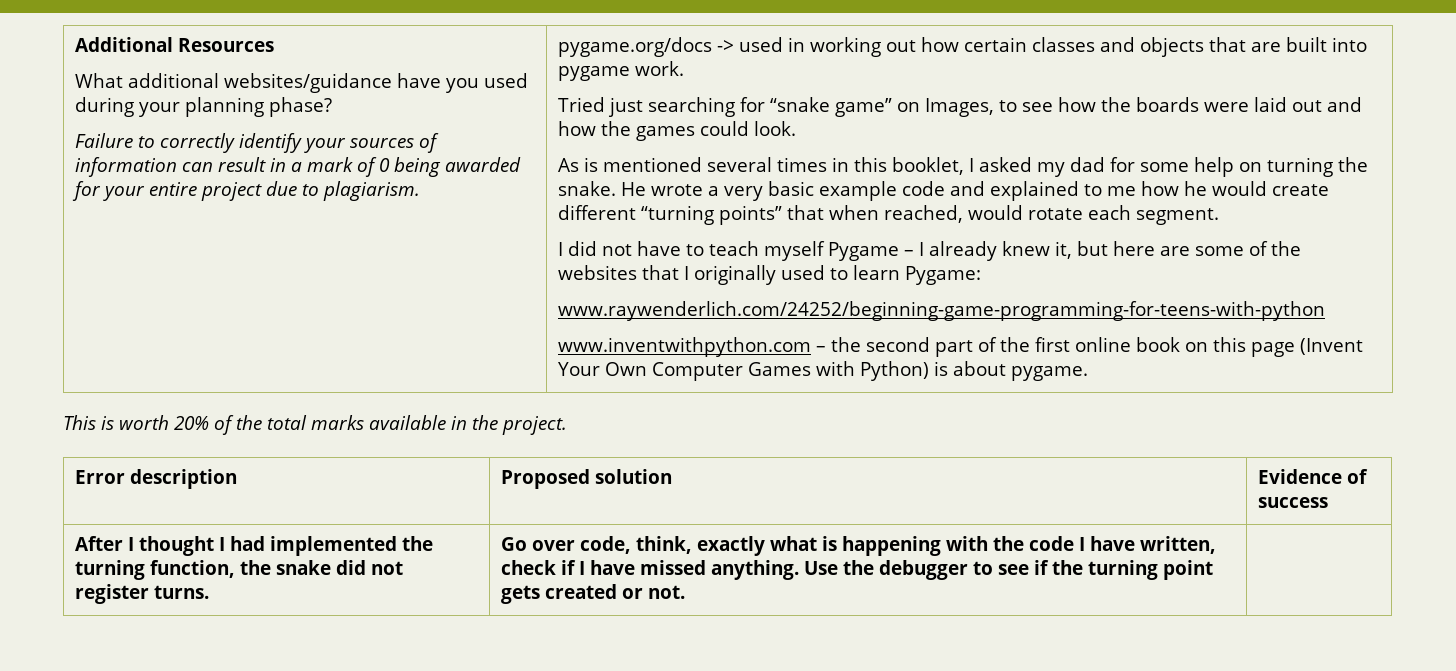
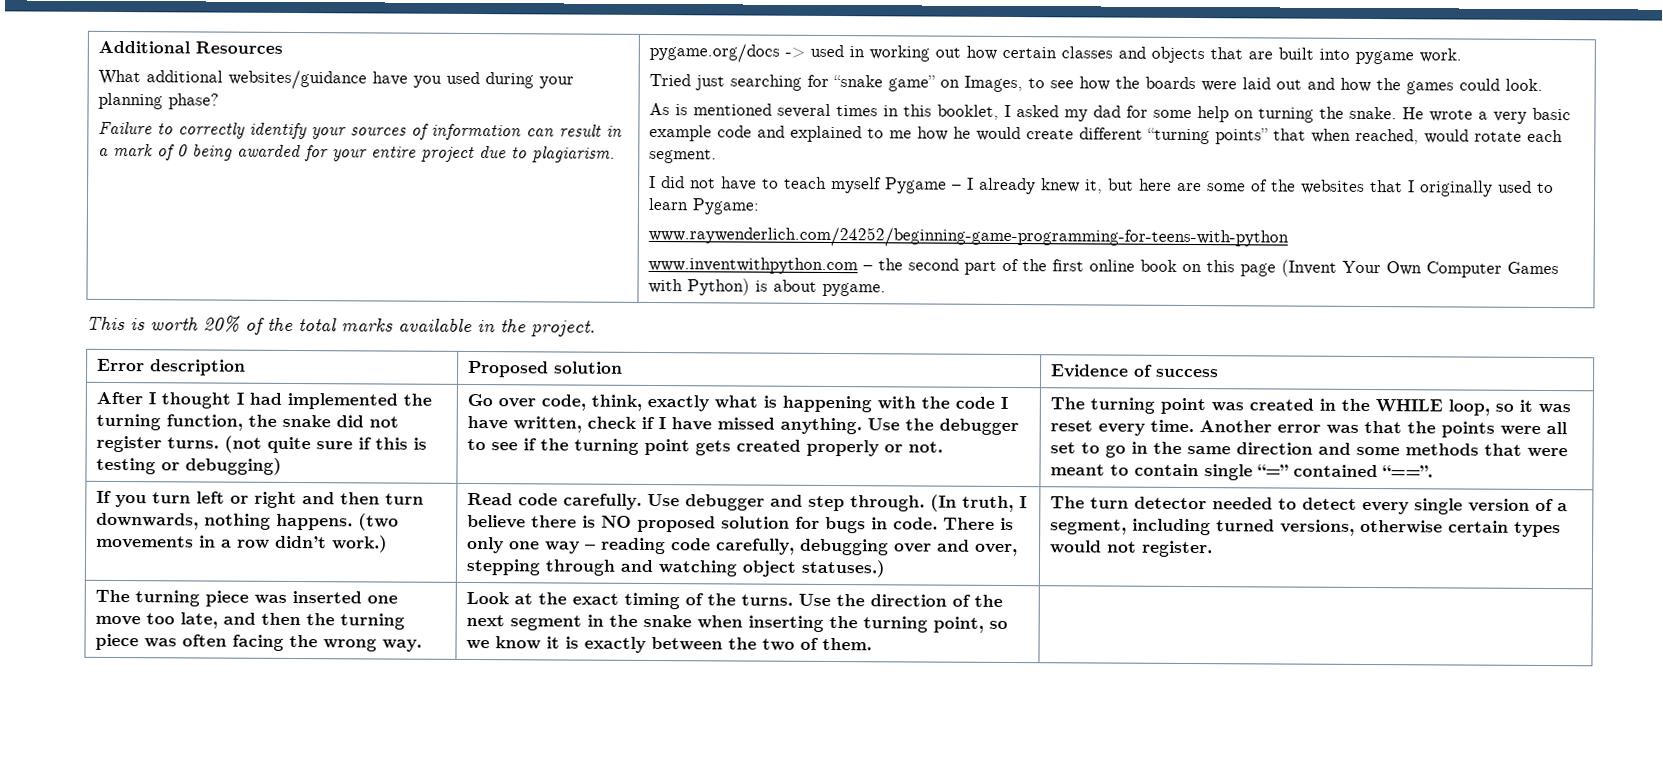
+ (not quite sure if this is testing or debugging)
- Use the debugger to see if the turning point gets created or not.
+ Use the debugger to see if the turning point gets created properly or not.
+ The turning point was created in the WHILE loop, so it was reset every time. Another error was that the points were all set to go in the same direction and some methods that were meant to contain single “=” contained “==”.
+ If you turn left or right and then turn downwards, nothing happens. (two movements in a row didn’t work.) | Read code carefully. Use debugger and step through. (In truth, I believe there is NO proposed solution for bugs in code. There is only one way – reading code carefully, debugging over and over, stepping through and watching object statuses.) | The turn detector needed to detect every single version of a segment, including turned versions, otherwise certain types would not register.
+ The turning piece was inserted one move too late, and then the turning piece was often facing the wrong way. | Look at the exact timing of the turns. Use the direction of the next segment in the snake when inserting the turning point, so we know it is exactly between the two of them.

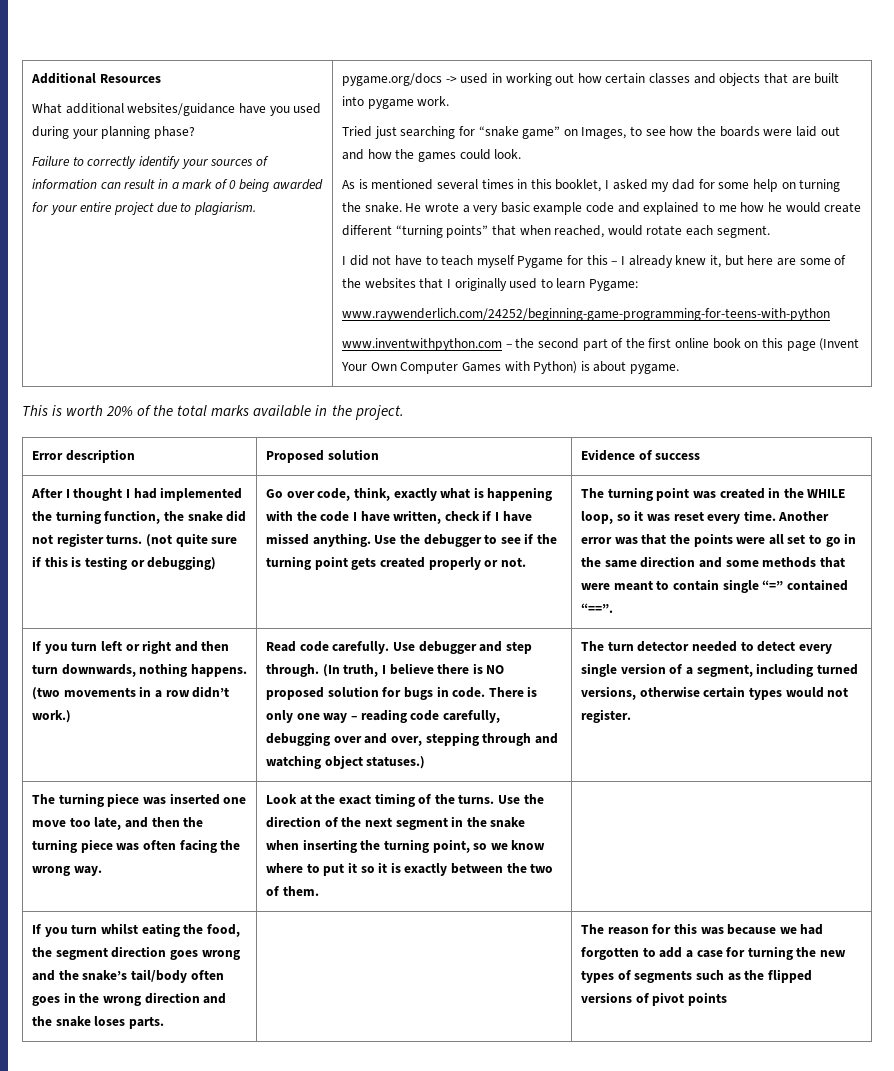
- I did not have to teach myself Pygame – I already knew it, but here are some of the websites that I originally used to learn Pygame:
+ I did not have to teach myself Pygame for this – I already knew it, but here are some of the websites that I originally used to learn Pygame:
- Use the direction of the next segment in the snake when inserting the turning point, so we know it is exactly between the two of them.
+ Use the direction of the next segment in the snake when inserting the turning point, so we know where to put it so it is exactly between the two of them.
+ If you turn whilst eating the food, the segment direction goes wrong and the snake’s tail/body often goes in the wrong direction and the snake loses parts. | | The reason for this was because we had forgotten to add a case for turning the new types of segments such as the flipped versions of pivot points

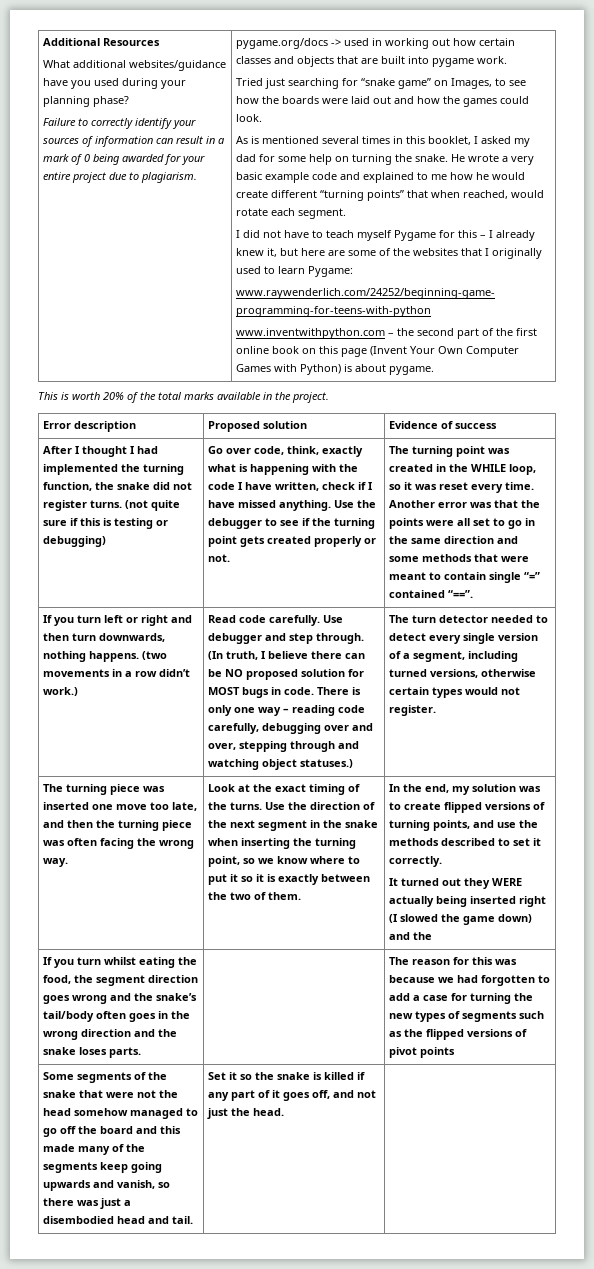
- (In truth, I believe there is NO proposed solution for bugs in code.
+ (In truth, I believe there can be NO proposed solution for MOST bugs in code.
+ In the end, my solution was to create flipped versions of turning points, and use the methods described to set it correctly.
+ It turned out they WERE actually being inserted right (I slowed the game down) and the
+ Some segments of the snake that were not the head somehow managed to go off the board and this made many of the segments keep going upwards and vanish, so there was just a disembodied head and tail. | Set it so the snake is killed if any part of it goes off, and not just the head.

